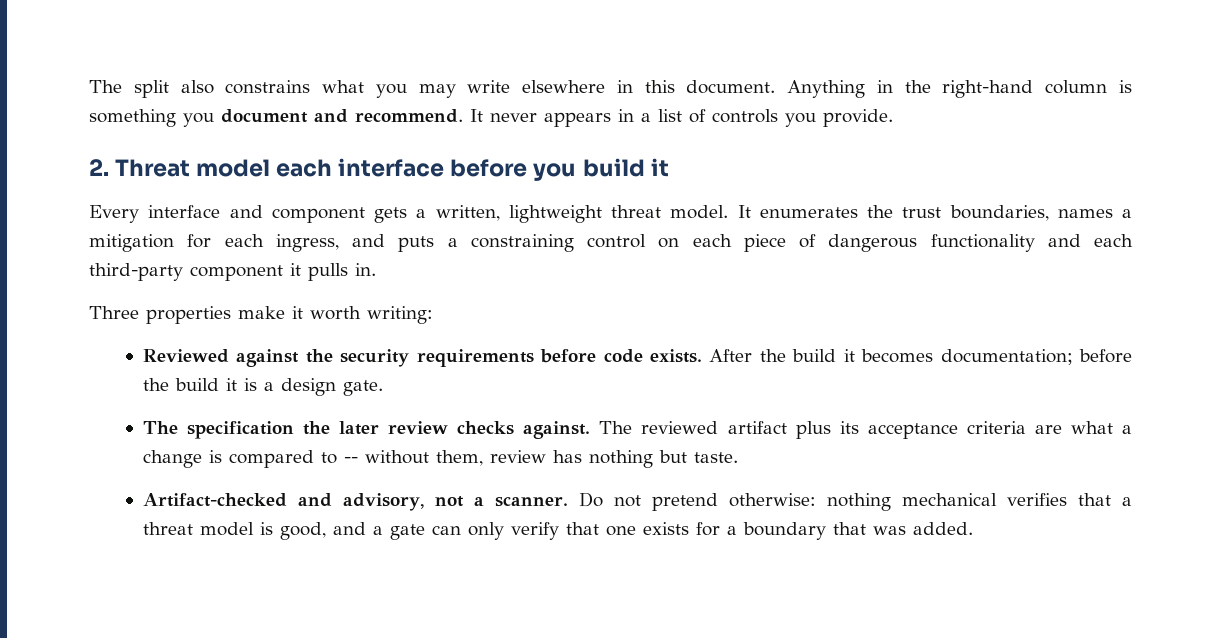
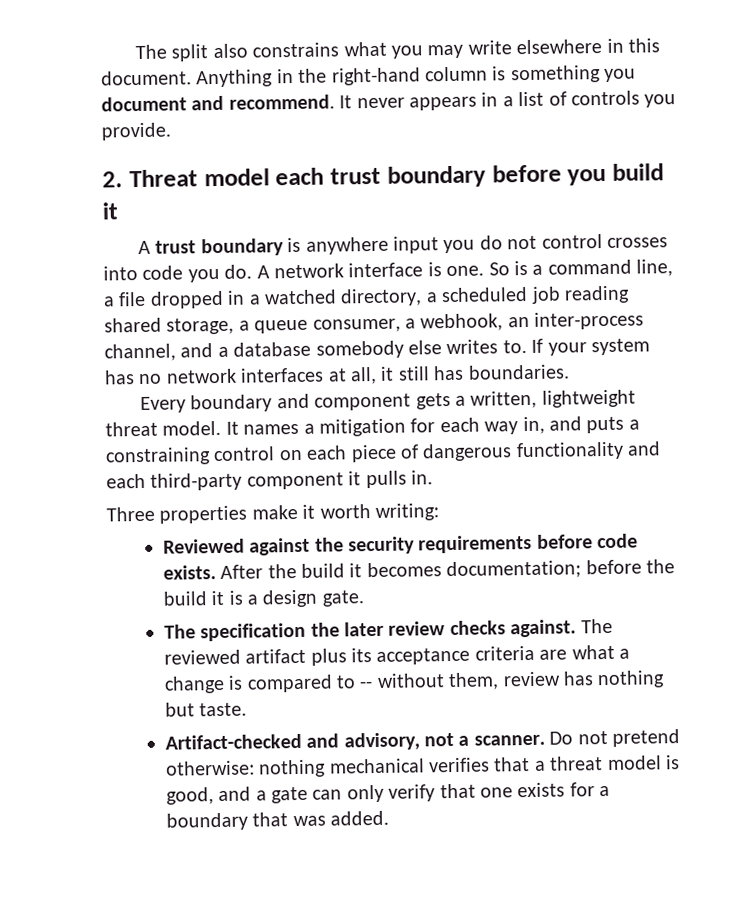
- 2. Threat model each interface before you build it
+ 2. Threat model each trust boundary before you build it
+ A trust boundary is anywhere input you do not control crosses into code you do. A network interface is one. So is a command line, a file dropped in a watched directory, a scheduled job reading shared storage, a queue consumer, a webhook, an inter-process channel, and a database somebody else writes to. If your system has no network interfaces at all, it still has boundaries.
- Every interface and component gets a written, lightweight threat model.
+ Every boundary and component gets a written, lightweight threat model.
- It enumerates the trust boundaries, names a mitigation for each ingress, and puts a constraining control on each piece of dangerous functionality and each third-party component it pulls in.
+ It names a mitigation for each way in, and puts a constraining control on each piece of dangerous functionality and each third-party component it pulls in.

